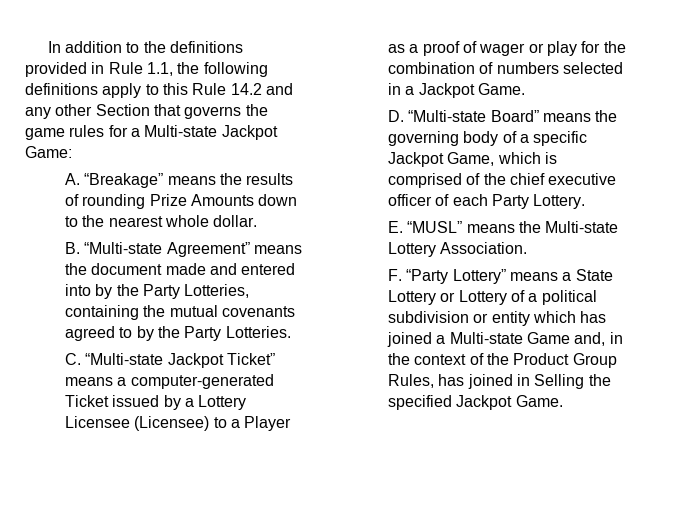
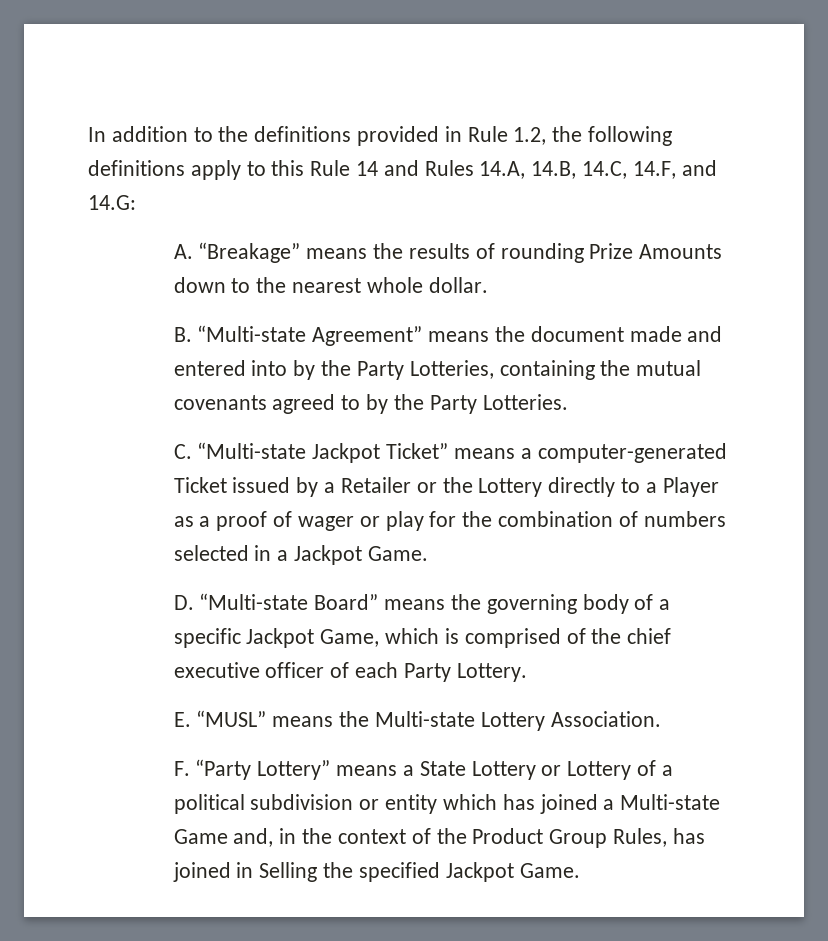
- In addition to the definitions provided in Rule 1.1, the following definitions apply to this Rule 14.2 and any other Section that governs the game rules for a Multi-state Jackpot Game:
+ In addition to the definitions provided in Rule 1.2, the following definitions apply to this Rule 14 and Rules 14.A, 14.B, 14.C, 14.F, and 14.G:
- C. “Multi-state Jackpot Ticket” means a computer-generated Ticket issued by a Lottery Licensee (Licensee) to a Player as a proof of wager or play for the combination of numbers selected in a Jackpot Game.
+ C. “Multi-state Jackpot Ticket” means a computer-generated Ticket issued by a Retailer or the Lottery directly to a Player as a proof of wager or play for the combination of numbers selected in a Jackpot Game.

